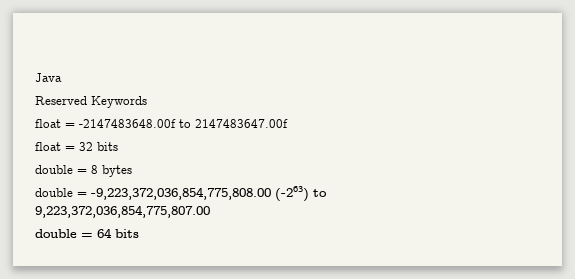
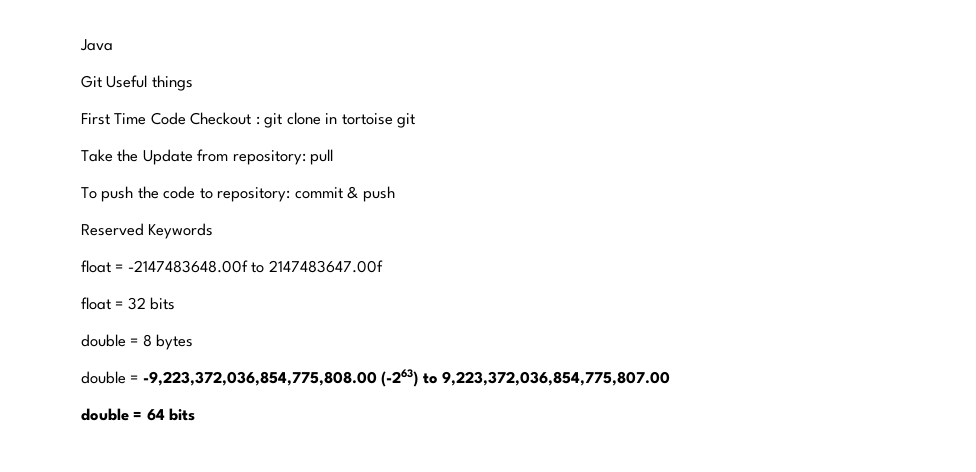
+ Git Useful things
+ First Time Code Checkout : git clone in tortoise git
+ Take the Update from repository: pull
+ To push the code to repository: commit & push

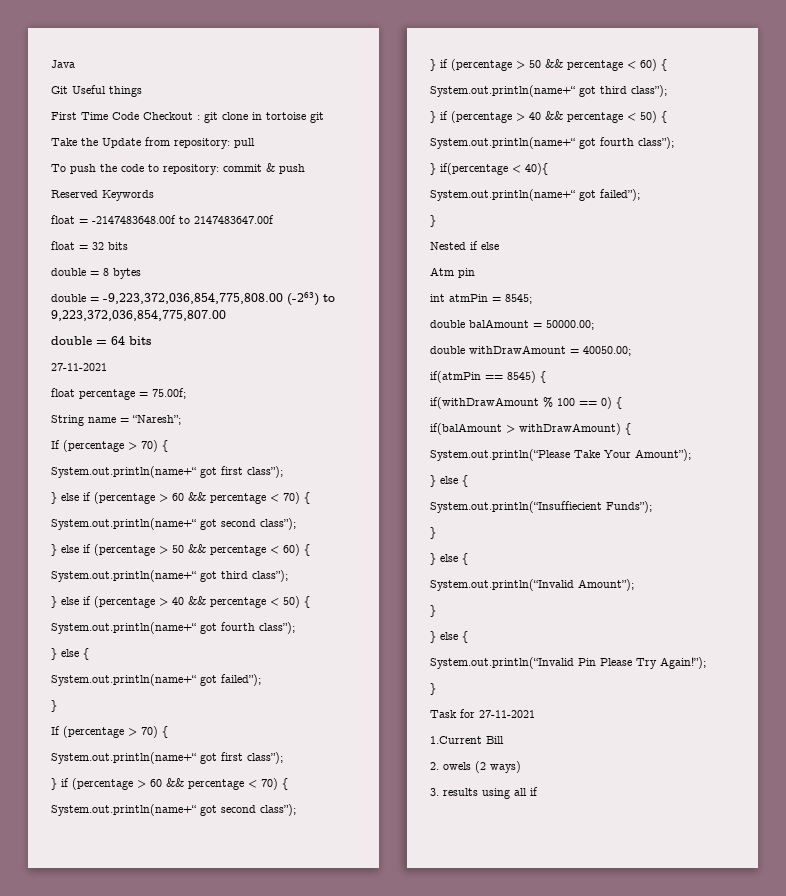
  double = 64 bits
+ 27-11-2021
+ float percentage = 75.00f;
+ String name = “Naresh”;
+ If (percentage > 70) {
+ System.out.println(name+“ got first class”);
+ } else if (percentage > 60 && percentage < 70) {
+ System.out.println(name+“ got second class”);
+ } else if (percentage > 50 && percentage < 60) {
+ System.out.println(name+“ got third class”);
+ } else if (percentage > 40 && percentage < 50) {
+ System.out.println(name+“ got fourth class”);
+ } else {
+ System.out.println(name+“ got failed”);
+ }
+ If (percentage > 70) {
+ System.out.println(name+“ got first class”);
+ } if (percentage > 60 && percentage < 70) {
+ System.out.println(name+“ got second class”);
+ } if (percentage > 50 && percentage < 60) {
+ System.out.println(name+“ got third class”);
+ } if (percentage > 40 && percentage < 50) {
+ System.out.println(name+“ got fourth class”);
+ } if(percentage < 40){
+ System.out.println(name+“ got failed”);
+ }
+ Nested if else
+ Atm pin
+ int atmPin = 8545;
+ double balAmount = 50000.00;
+ double withDrawAmount = 40050.00;
+ if(atmPin == 8545) {
+ if(withDrawAmount % 100 == 0) {
+ if(balAmount > withDrawAmount) {
+ System.out.println(“Please Take Your Amount”);
+ } else {
+ System.out.println(“Insuffiecient Funds”);
+ }
+ } else {
+ System.out.println(“Invalid Amount”);
+ }
+ } else {
+ System.out.println(“Invalid Pin Please Try Again!”);
+ }
+ Task for 27-11-2021
+ 1.Current Bill
+ 2. owels (2 ways)
+ 3. results using all if

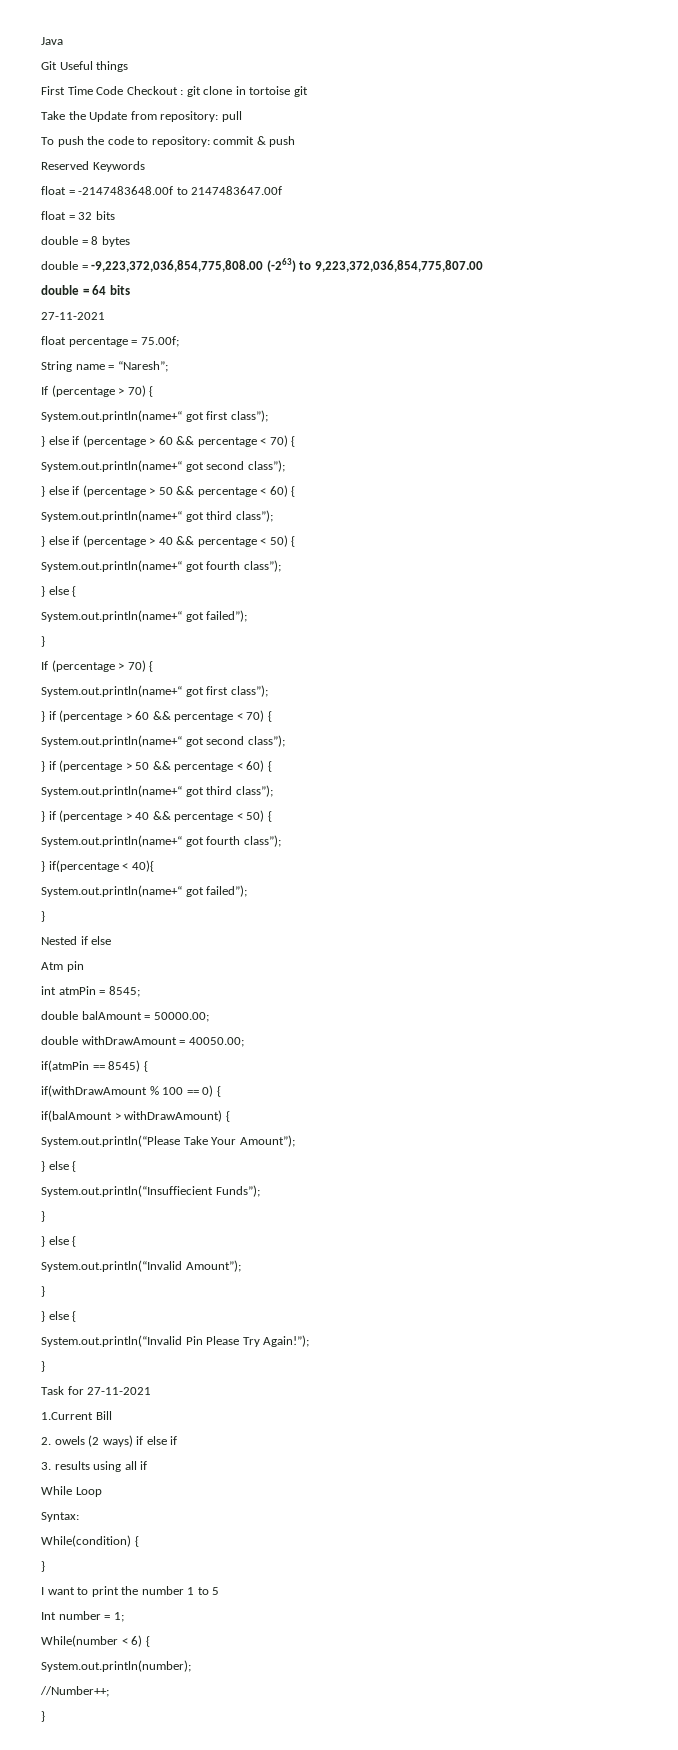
- 2. owels (2 ways)
+ 2. owels (2 ways) if else if
+ While Loop
+ Syntax:
+ While(condition) {
+ }
+ I want to print the number 1 to 5
+ Int number = 1;
+ While(number < 6) {
+ System.out.println(number);
+ //Number++;
+ }

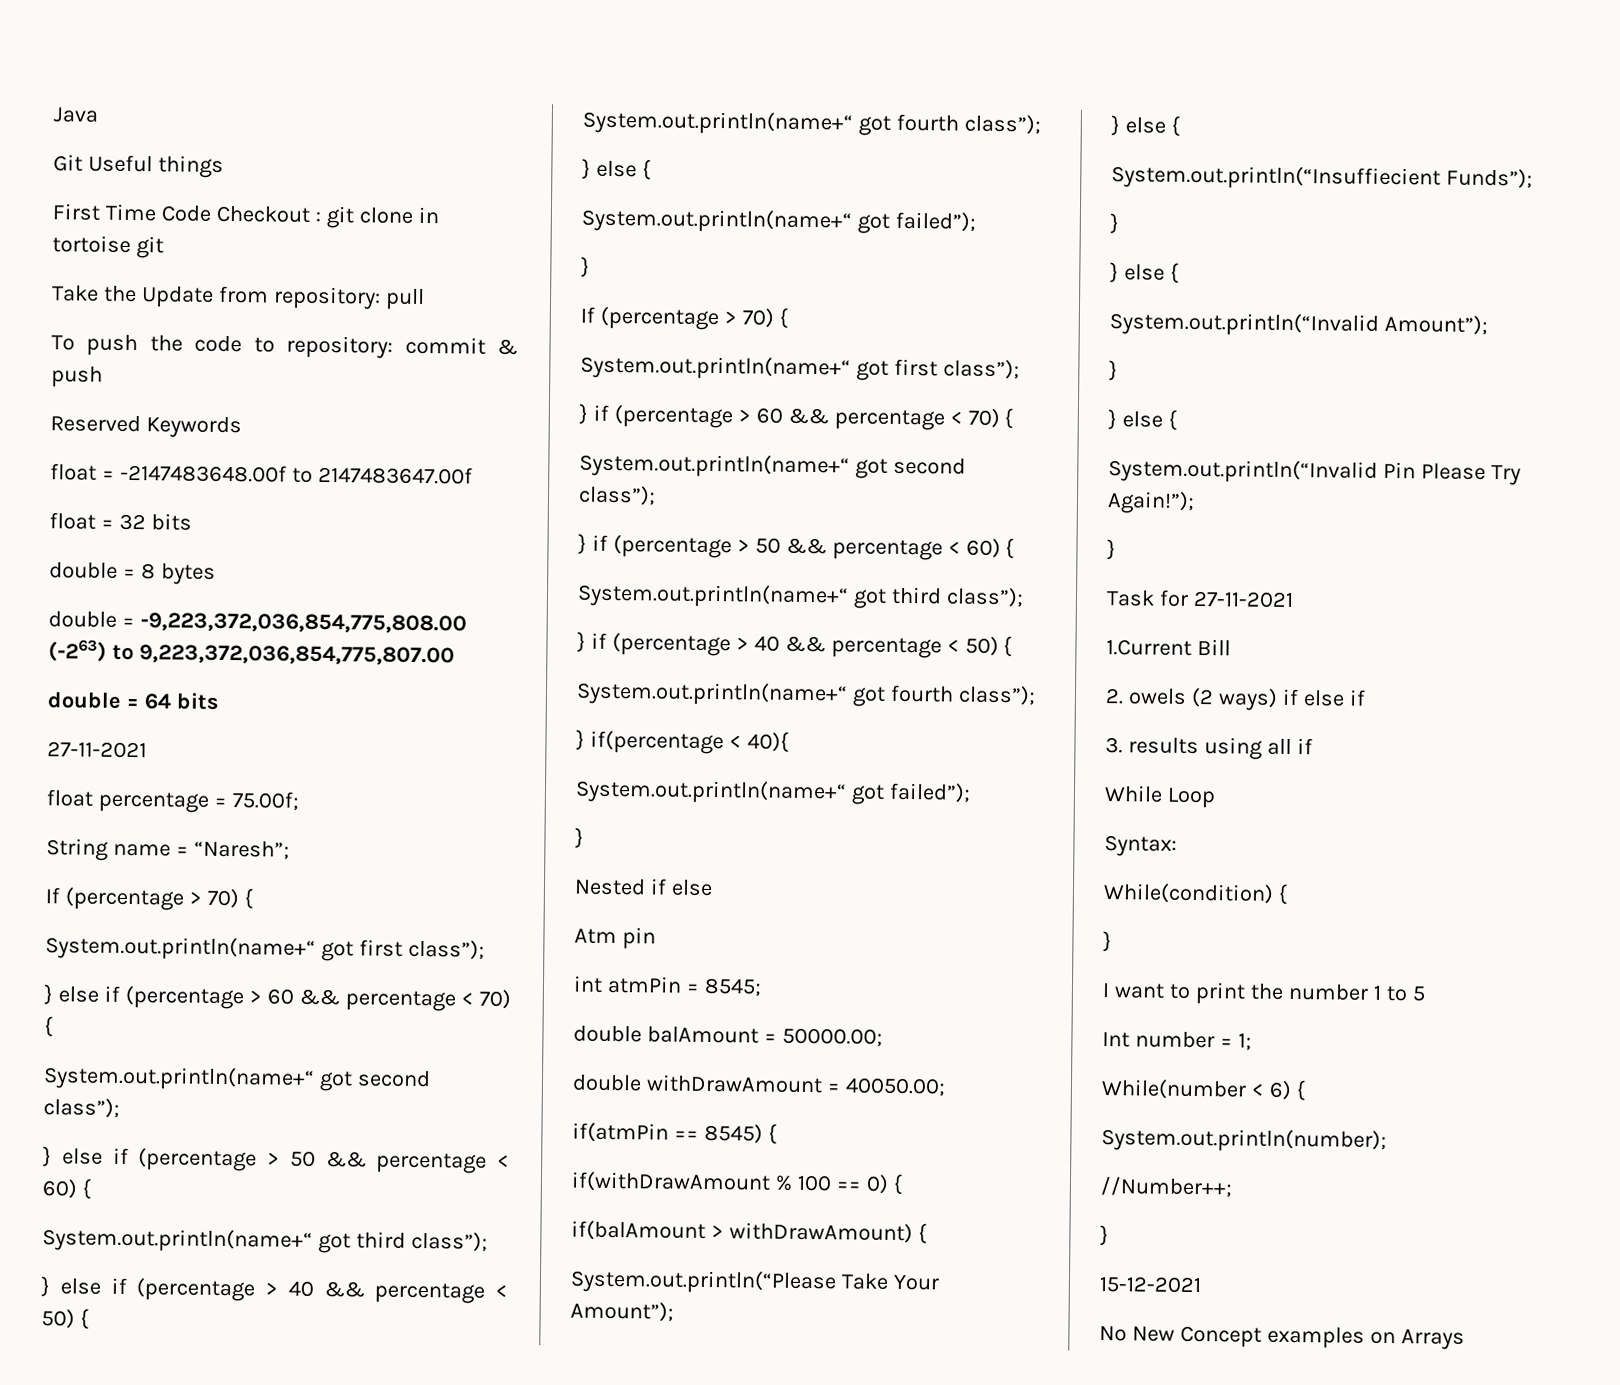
+ 15-12-2021
+ No New Concept examples on Arrays

